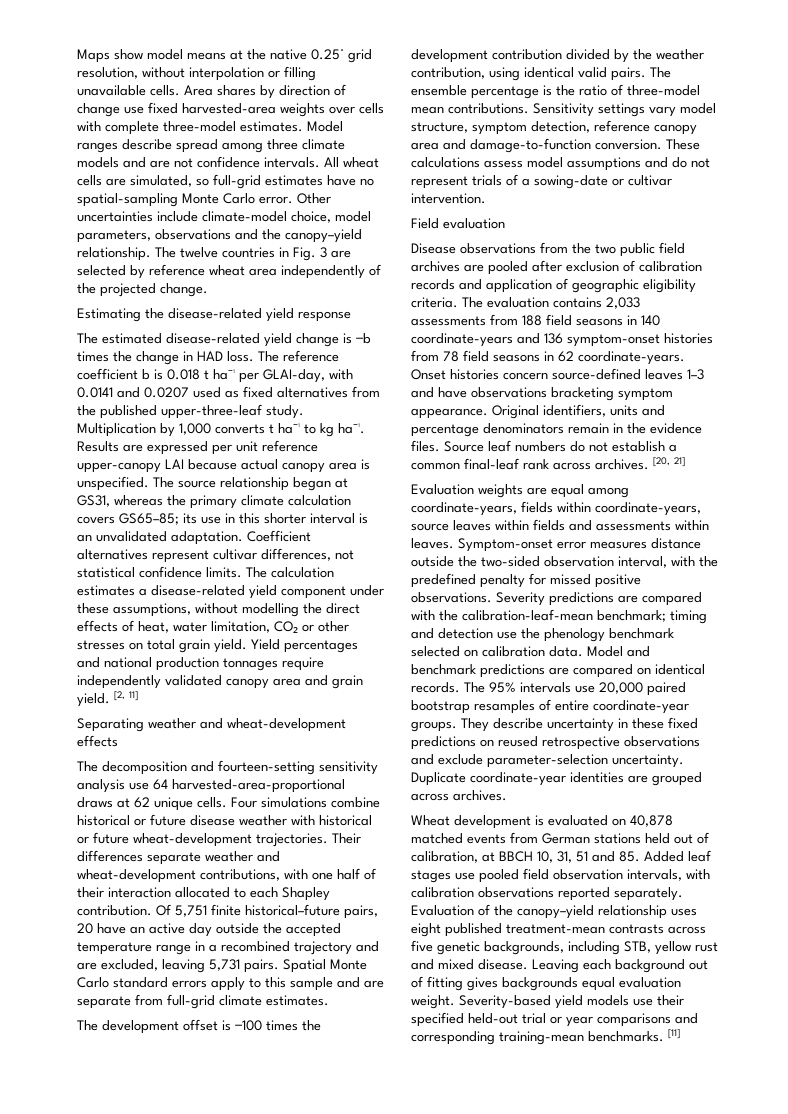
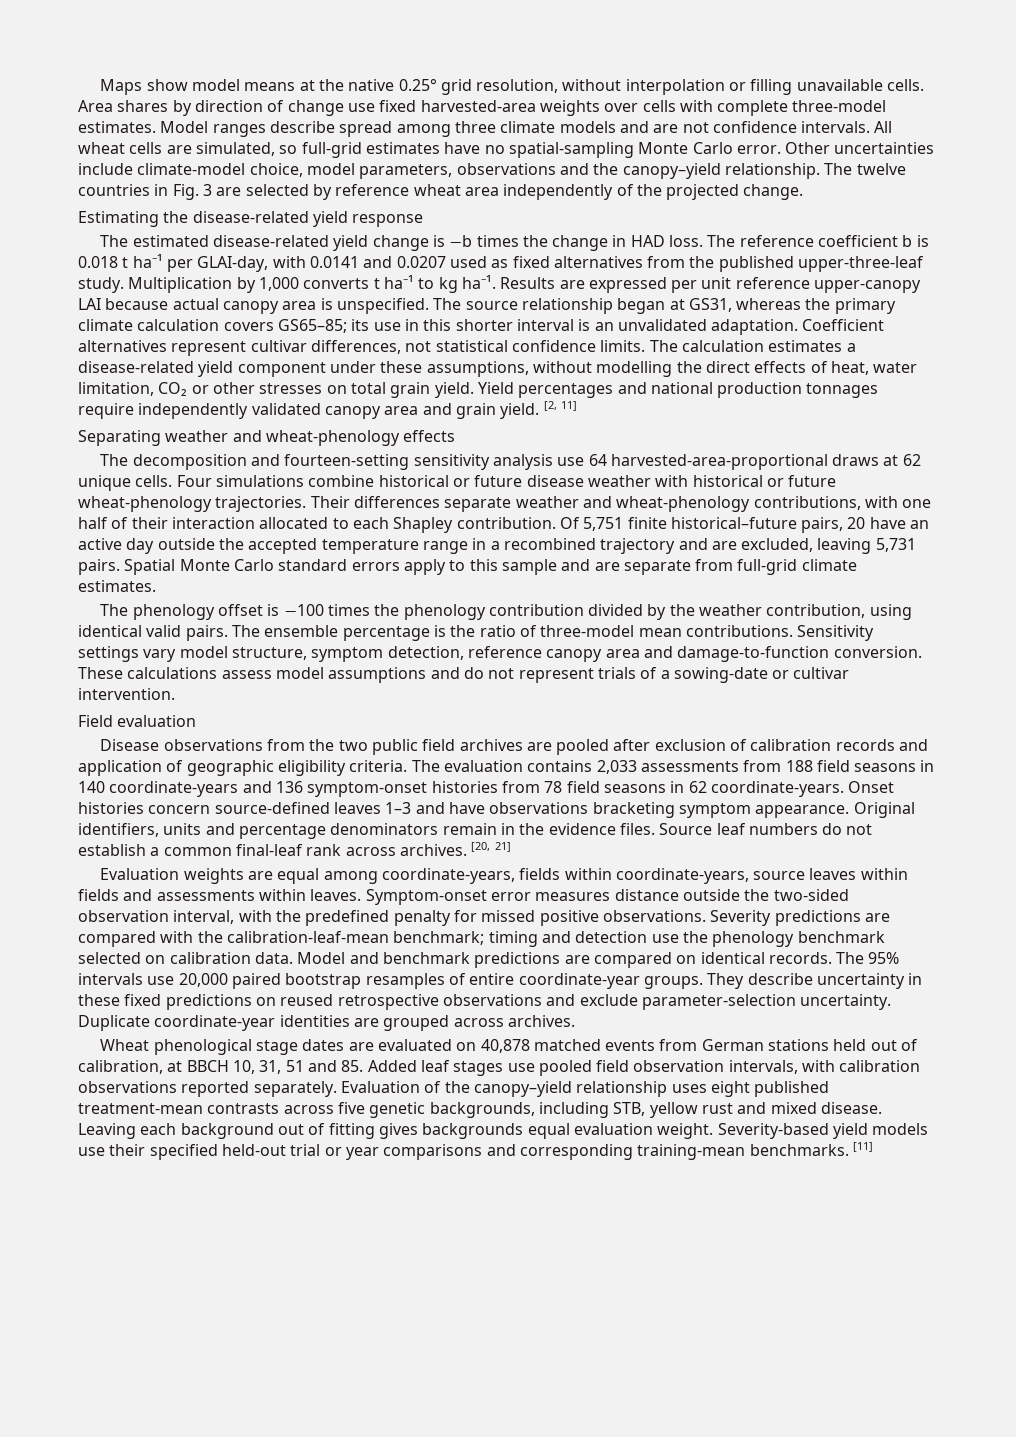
- Separating weather and wheat-development effects
+ Separating weather and wheat-phenology effects
- Four simulations combine historical or future disease weather with historical or future wheat-development trajectories.
+ Four simulations combine historical or future disease weather with historical or future wheat-phenology trajectories.
- Their differences separate weather and wheat-development contributions, with one half of their interaction allocated to each Shapley contribution.
+ Their differences separate weather and wheat-phenology contributions, with one half of their interaction allocated to each Shapley contribution.
- The development offset is −100 times the development contribution divided by the weather contribution, using identical valid pairs.
+ The phenology offset is −100 times the phenology contribution divided by the weather contribution, using identical valid pairs.
- Wheat development is evaluated on 40,878 matched events from German stations held out of calibration, at BBCH 10, 31, 51 and 85. Added leaf stages use pooled field observation intervals, with calibration observations reported separately.
+ Wheat phenological stage dates are evaluated on 40,878 matched events from German stations held out of calibration, at BBCH 10, 31, 51 and 85. Added leaf stages use pooled field observation intervals, with calibration observations reported separately.

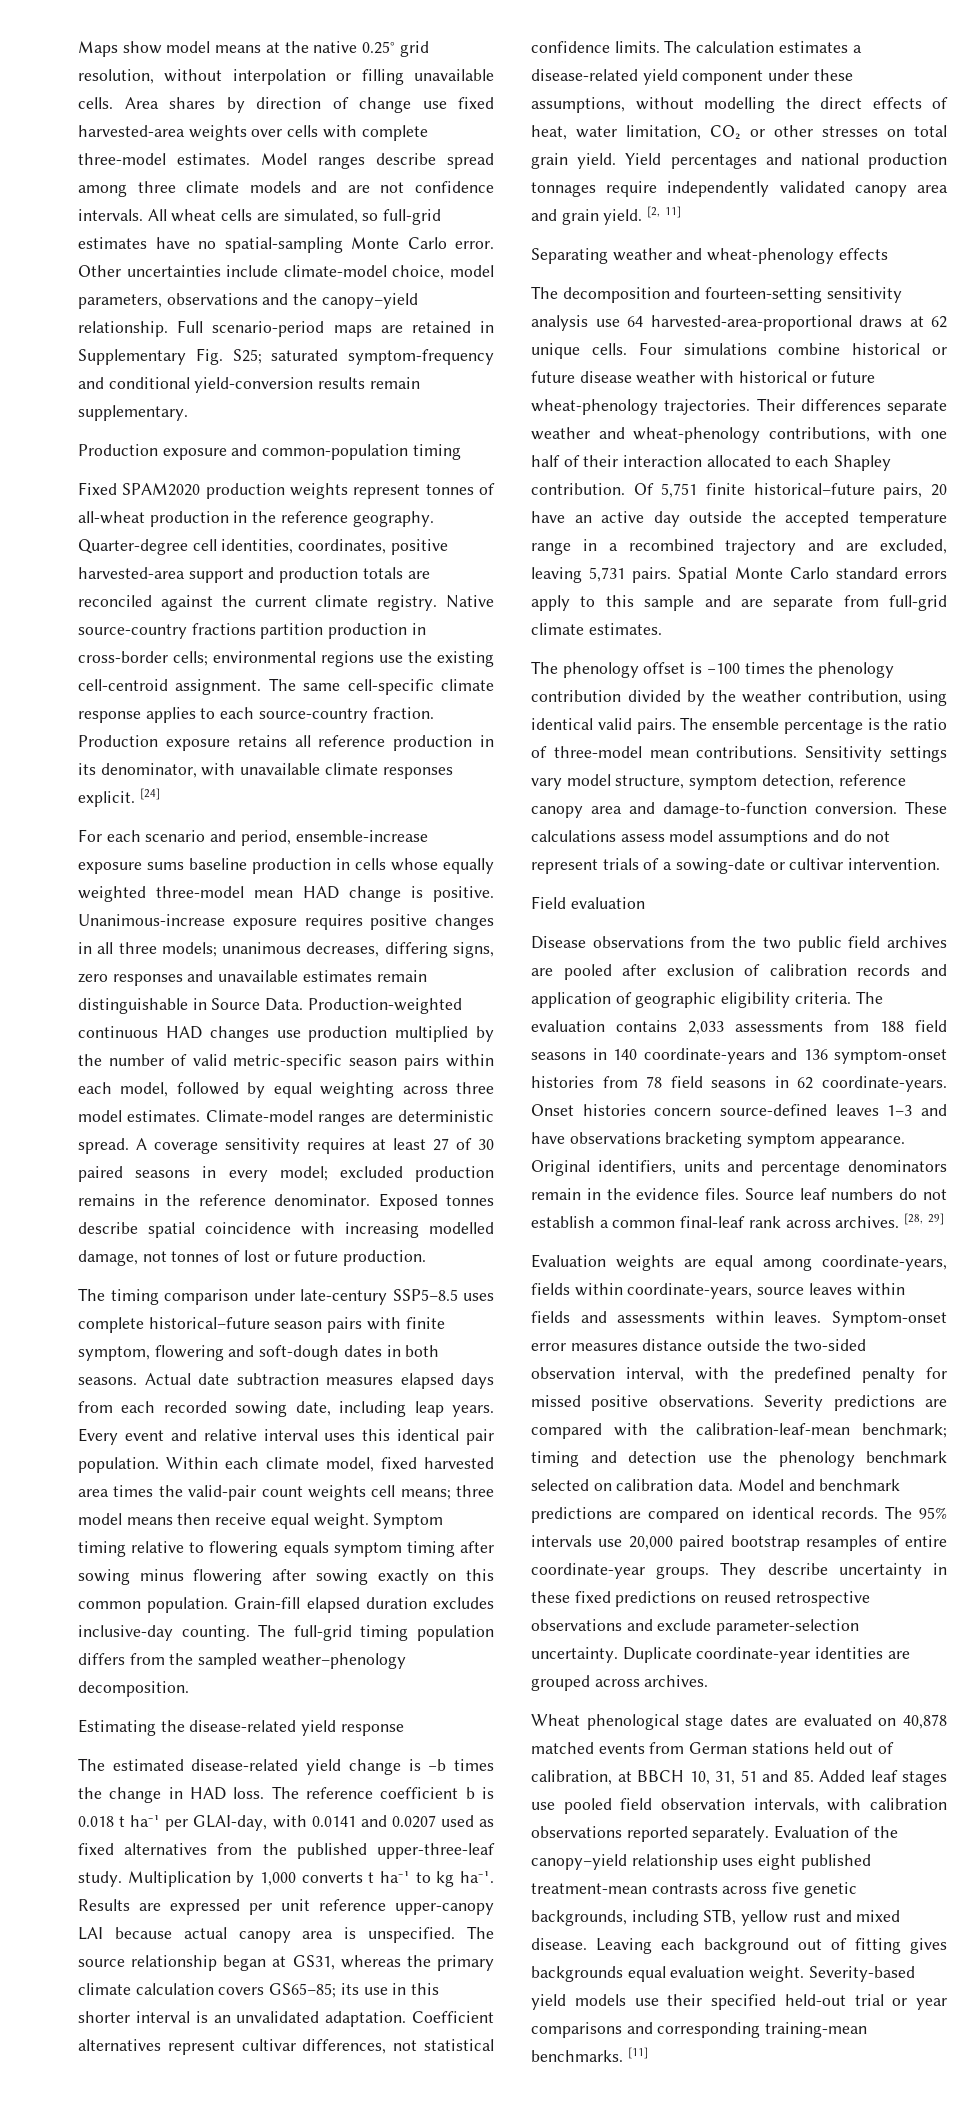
- The twelve countries in Fig. 3 are selected by reference wheat area independently of the projected change.
+ Full scenario-period maps are retained in Supplementary Fig. S25; saturated symptom-frequency and conditional yield-conversion results remain supplementary.
+ Production exposure and common-population timing
+ Fixed SPAM2020 production weights represent tonnes of all-wheat production in the reference geography. Quarter-degree cell identities, coordinates, positive harvested-area support and production totals are reconciled against the current climate registry. Native source-country fractions partition production in cross-border cells; environmental regions use the existing cell-centroid assignment. The same cell-specific climate response applies to each source-country fraction. Production exposure retains all reference production in its denominator, with unavailable climate responses explicit. [24]
+ For each scenario and period, ensemble-increase exposure sums baseline production in cells whose equally weighted three-model mean HAD change is positive. Unanimous-increase exposure requires positive changes in all three models; unanimous decreases, differing signs, zero responses and unavailable estimates remain distinguishable in Source Data. Production-weighted continuous HAD changes use production multiplied by the number of valid metric-specific season pairs within each model, followed by equal weighting across three model estimates. Climate-model ranges are deterministic spread. A coverage sensitivity requires at least 27 of 30 paired seasons in every model; excluded production remains in the reference denominator. Exposed tonnes describe spatial coincidence with increasing modelled damage, not tonnes of lost or future production.
+ The timing comparison under late-century SSP5–8.5 uses complete historical–future season pairs with finite symptom, flowering and soft-dough dates in both seasons. Actual date subtraction measures elapsed days from each recorded sowing date, including leap years. Every event and relative interval uses this identical pair population. Within each climate model, fixed harvested area times the valid-pair count weights cell means; three model means then receive equal weight. Symptom timing relative to flowering equals symptom timing after sowing minus flowering after sowing exactly on this common population. Grain-fill elapsed duration excludes inclusive-day counting. The full-grid timing population differs from the sampled weather–phenology decomposition.
- [20, 21]
+ [28, 29]

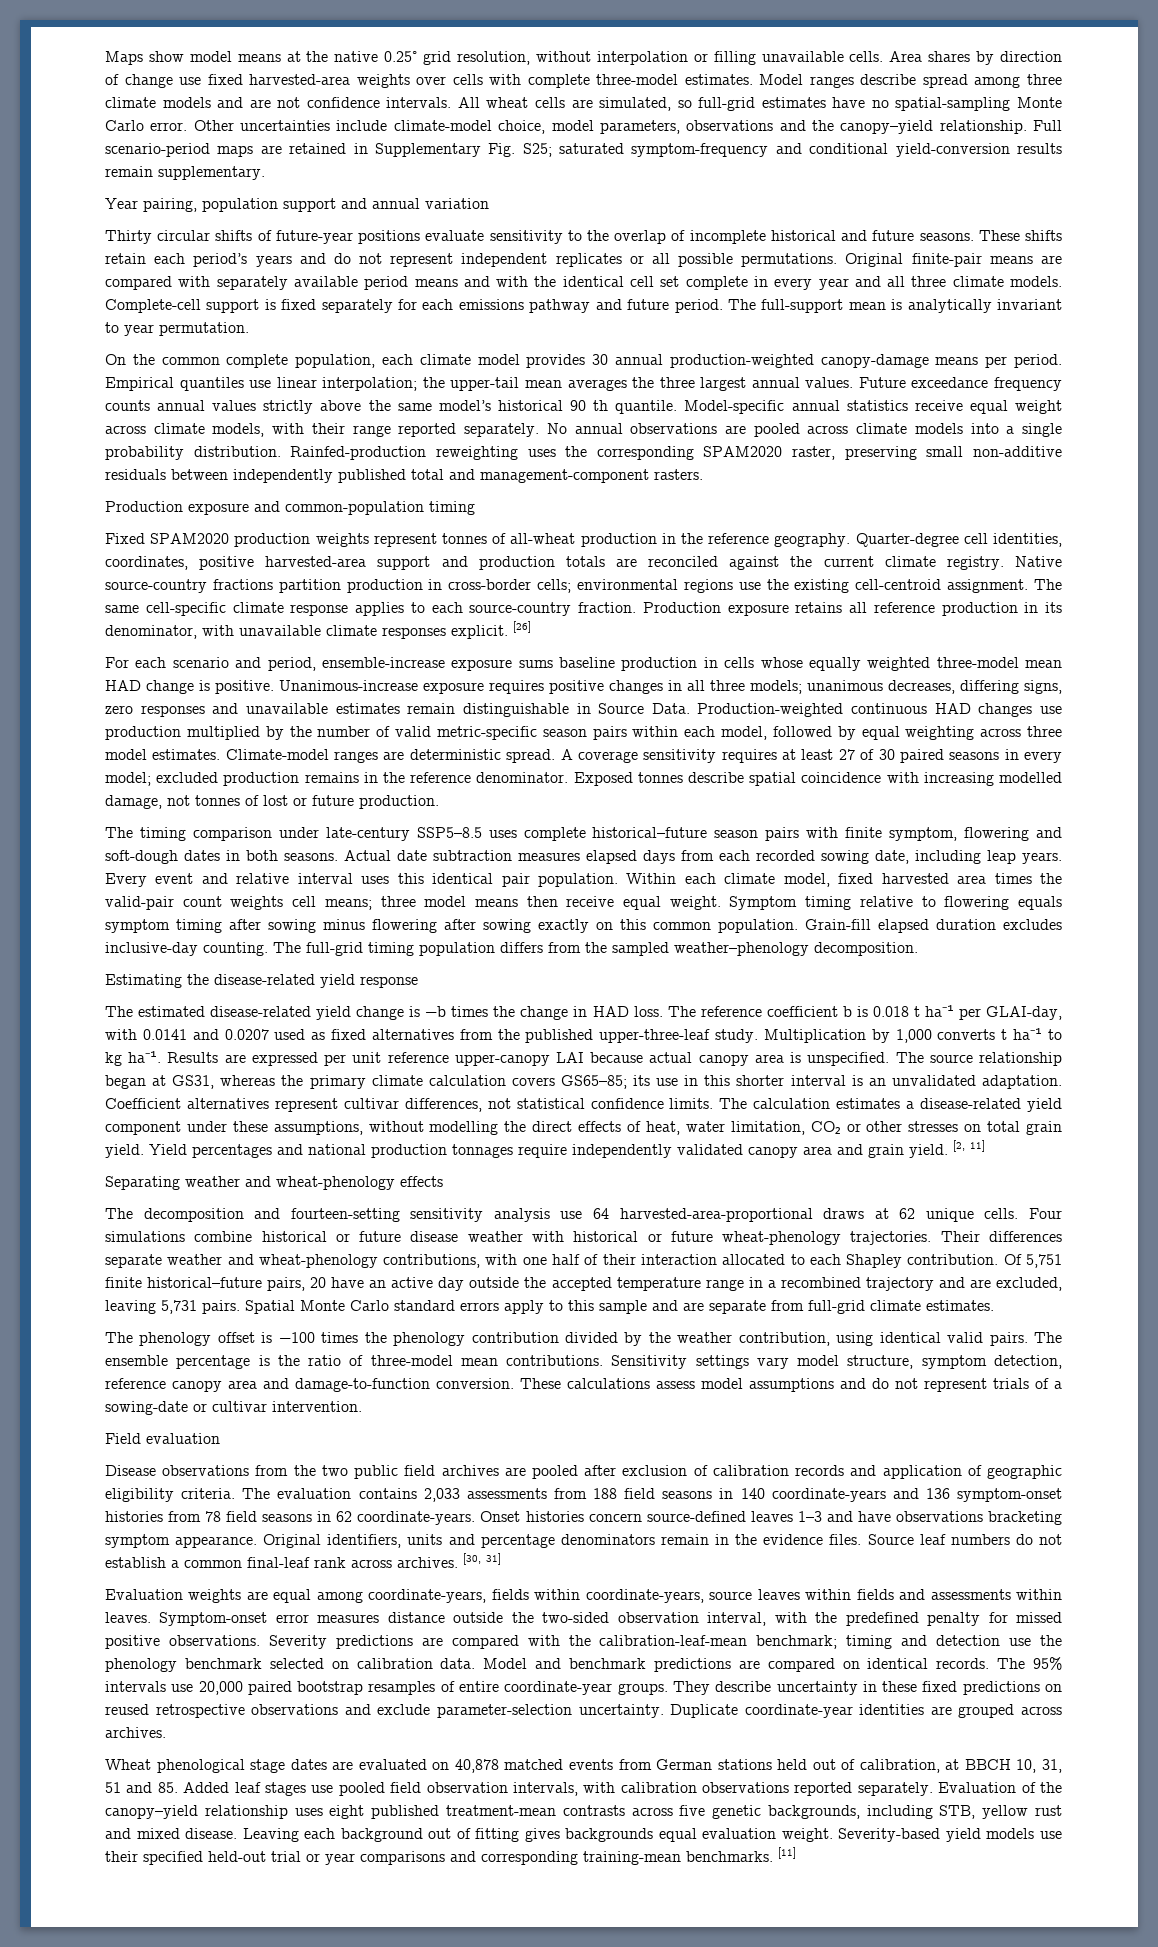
+ Year pairing, population support and annual variation
+ Thirty circular shifts of future-year positions evaluate sensitivity to the overlap of incomplete historical and future seasons. These shifts retain each period’s years and do not represent independent replicates or all possible permutations. Original finite-pair means are compared with separately available period means and with the identical cell set complete in every year and all three climate models. Complete-cell support is fixed separately for each emissions pathway and future period. The full-support mean is analytically invariant to year permutation.
+ On the common complete population, each climate model provides 30 annual production-weighted canopy-damage means per period. Empirical quantiles use linear interpolation; the upper-tail mean averages the three largest annual values. Future exceedance frequency counts annual values strictly above the same model’s historical 90 th quantile. Model-specific annual statistics receive equal weight across climate models, with their range reported separately. No annual observations are pooled across climate models into a single probability distribution. Rainfed-production reweighting uses the corresponding SPAM2020 raster, preserving small non-additive residuals between independently published total and management-component rasters.
- [24]
+ [26]
- [28, 29]
+ [30, 31]

